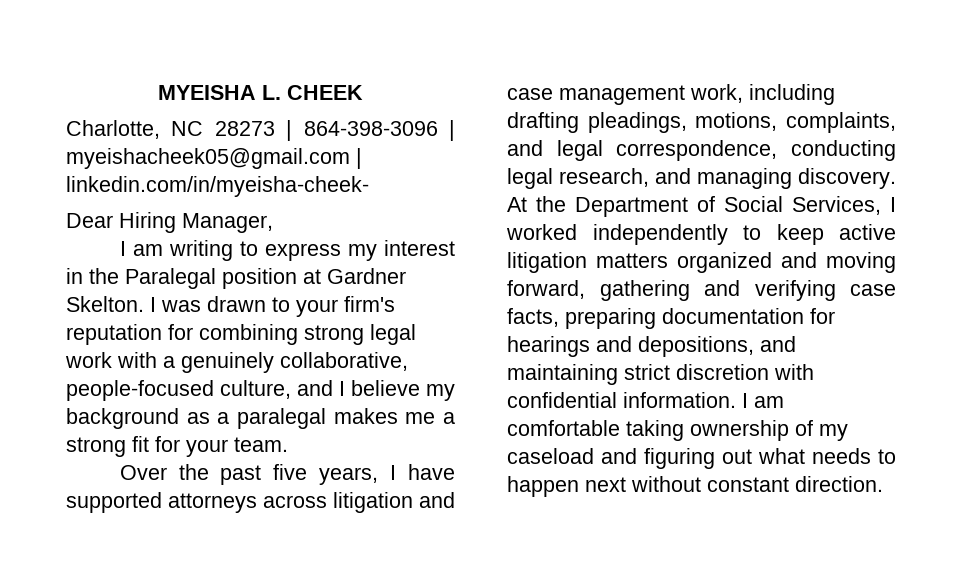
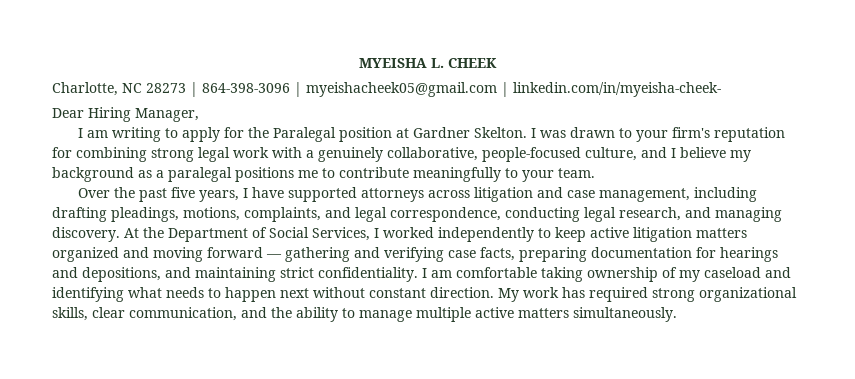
- I am writing to express my interest in the Paralegal position at Gardner Skelton.
+ I am writing to apply for the Paralegal position at Gardner Skelton.
- I was drawn to your firm's reputation for combining strong legal work with a genuinely collaborative, people-focused culture, and I believe my background as a paralegal makes me a strong fit for your team.
+ I was drawn to your firm's reputation for combining strong legal work with a genuinely collaborative, people-focused culture, and I believe my background as a paralegal positions me to contribute meaningfully to your team.
- Over the past five years, I have supported attorneys across litigation and case management work, including drafting pleadings, motions, complaints, and legal correspondence, conducting legal research, and managing discovery.
+ Over the past five years, I have supported attorneys across litigation and case management, including drafting pleadings, motions, complaints, and legal correspondence, conducting legal research, and managing discovery.
- At the Department of Social Services, I worked independently to keep active litigation matters organized and moving forward, gathering and verifying case facts, preparing documentation for hearings and depositions, and maintaining strict discretion with confidential information.
+ At the Department of Social Services, I worked independently to keep active litigation matters organized and moving forward — gathering and verifying case facts, preparing documentation for hearings and depositions, and maintaining strict confidentiality.
- I am comfortable taking ownership of my caseload and figuring out what needs to happen next without constant direction.
+ I am comfortable taking ownership of my caseload and identifying what needs to happen next without constant direction.
+ My work has required strong organizational skills, clear communication, and the ability to manage multiple active matters simultaneously.

